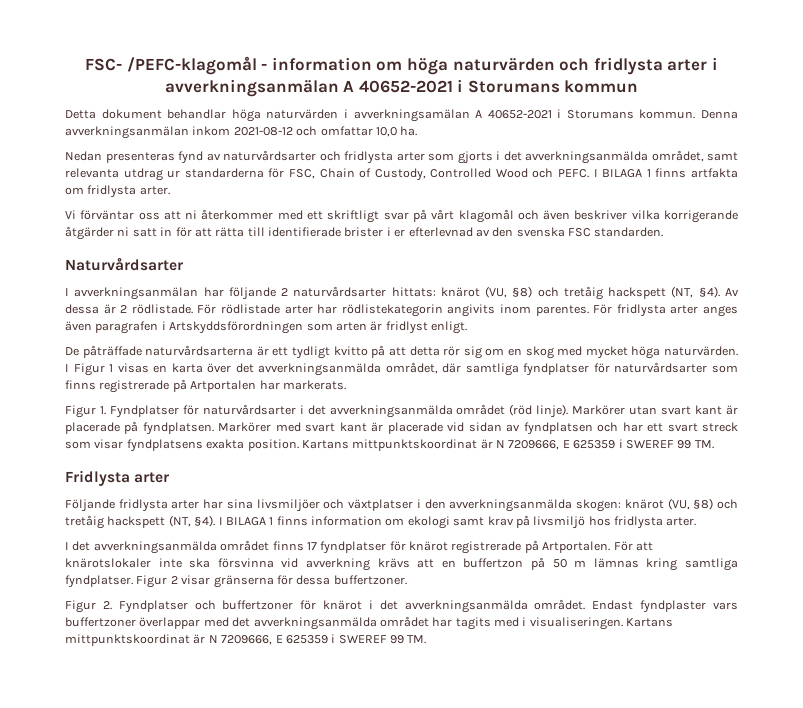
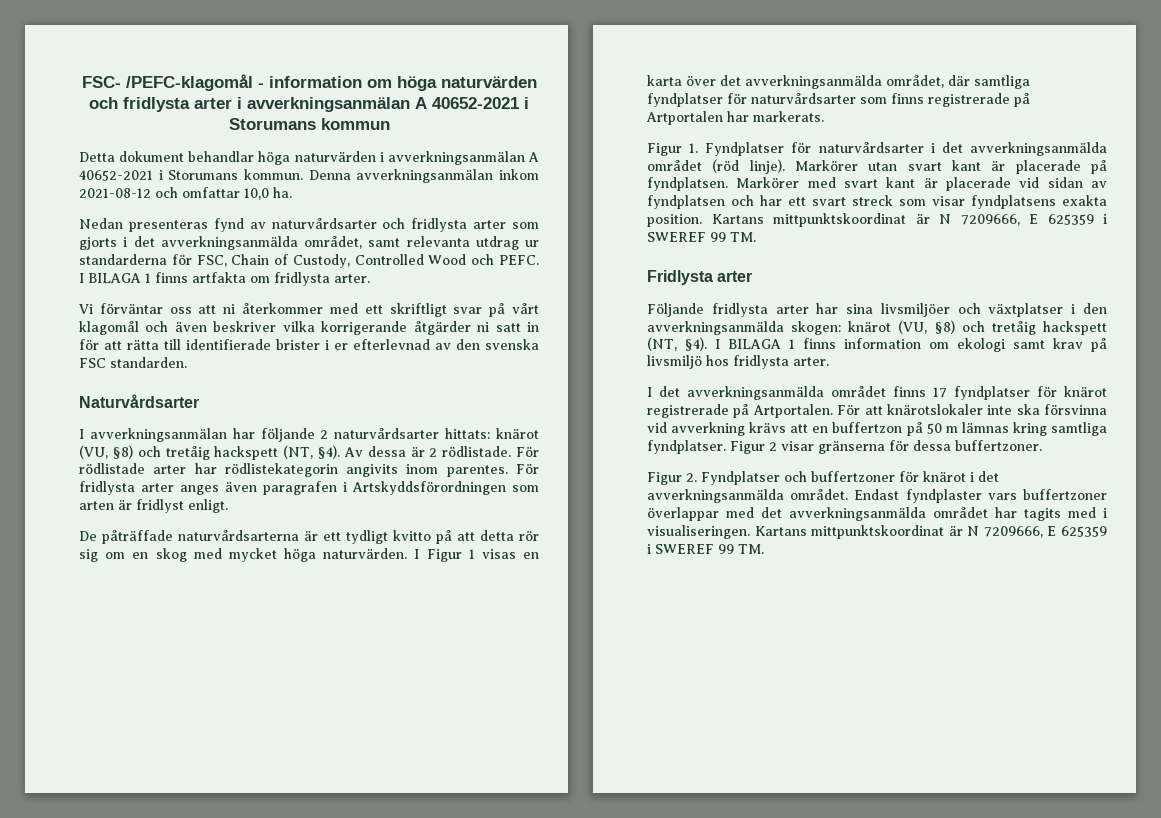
- Detta dokument behandlar höga naturvärden i avverkningsamälan A 40652-2021 i Storumans kommun.
+ Detta dokument behandlar höga naturvärden i avverkningsanmälan A 40652-2021 i Storumans kommun.

